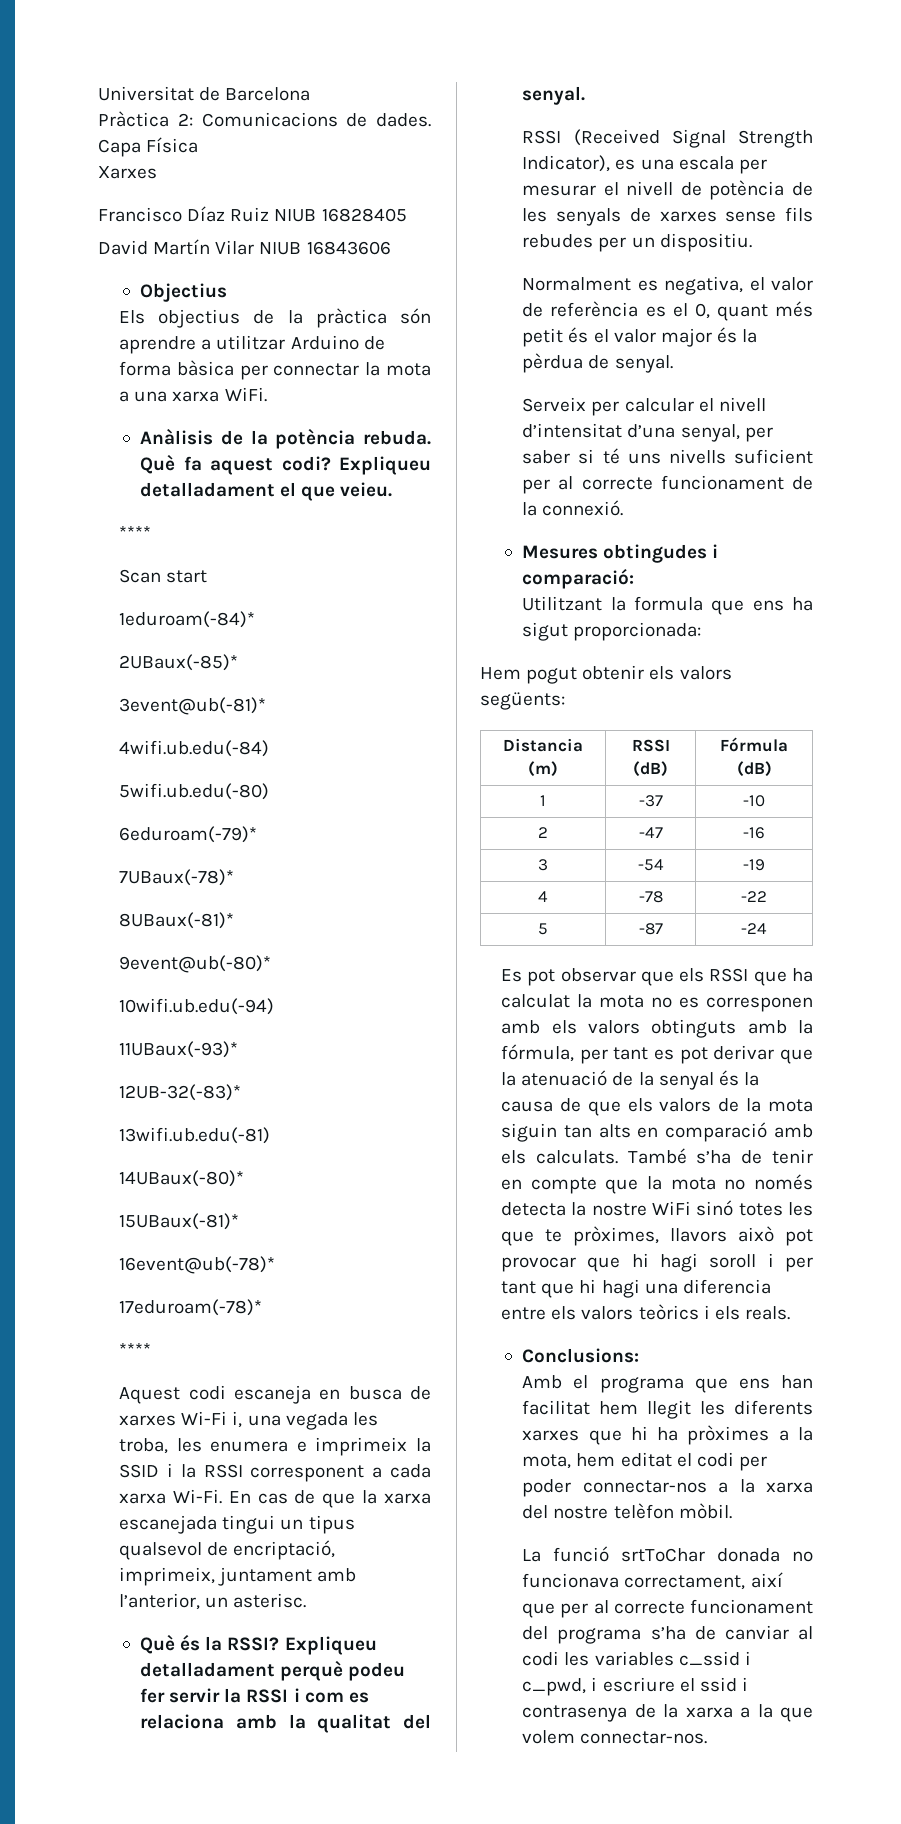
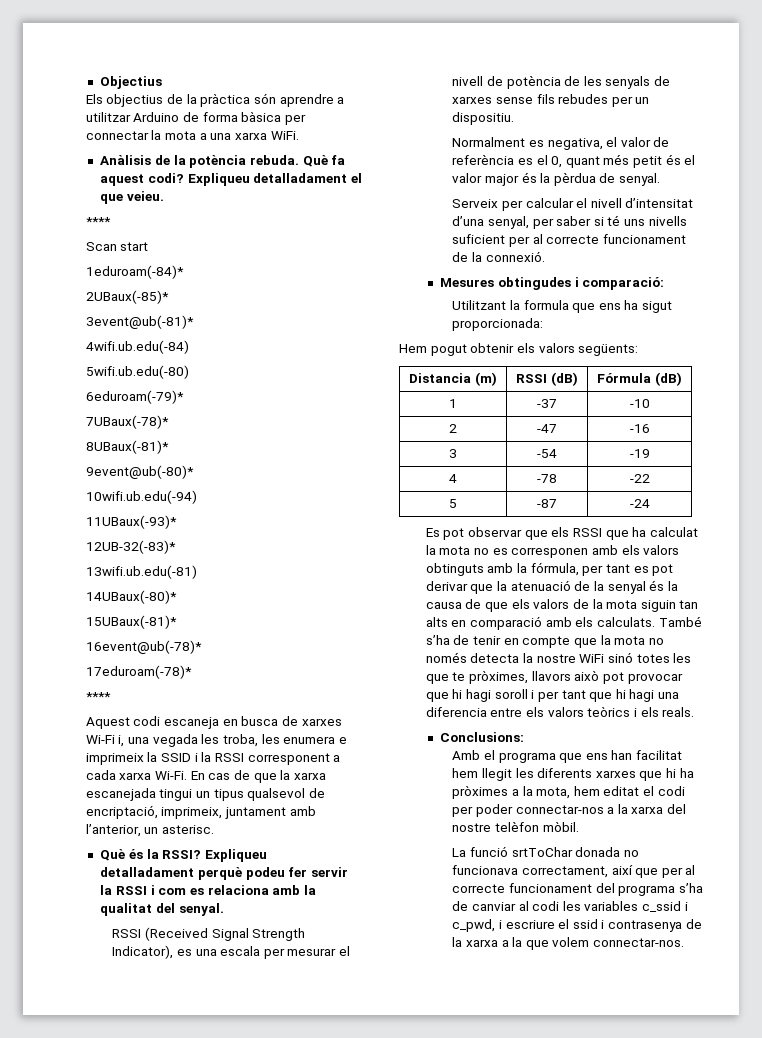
- Universitat de Barcelona
- Pràctica 2: Comunicacions de dades. Capa Física
- Xarxes
- Francisco Díaz Ruiz NIUB 16828405
- David Martín Vilar NIUB 16843606

